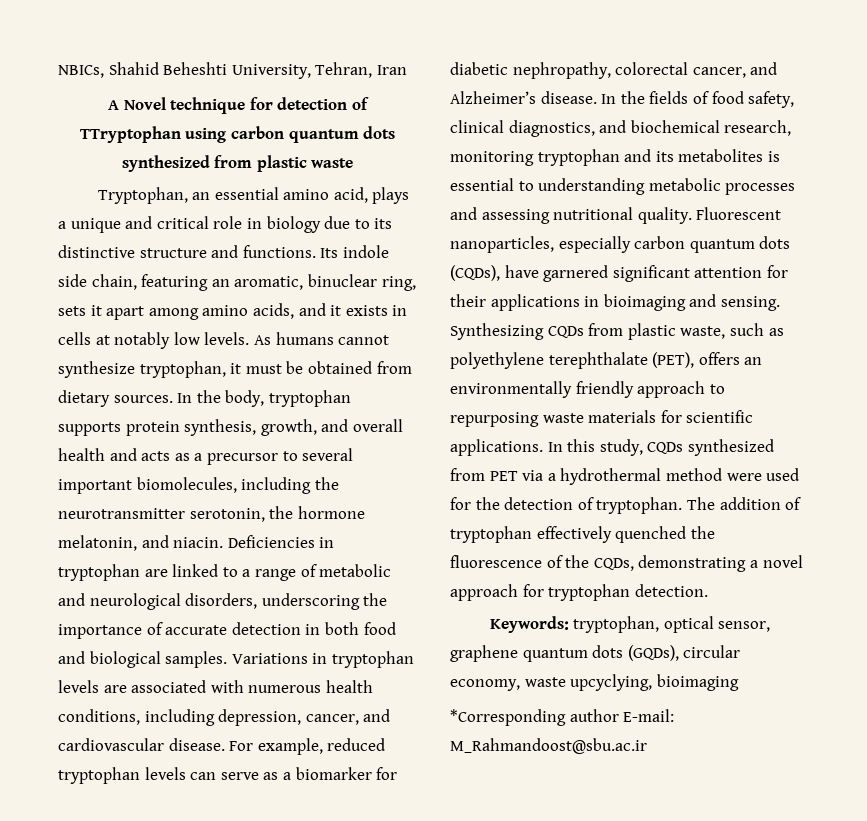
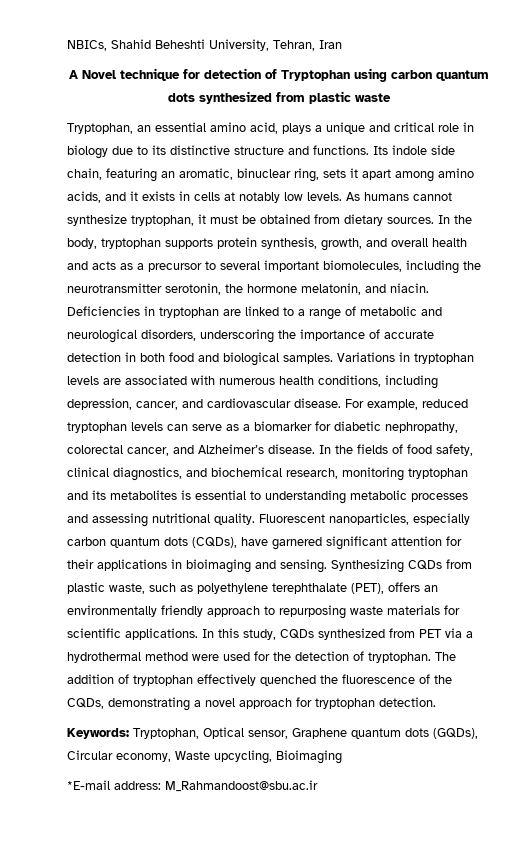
- A Novel technique for detection of TTryptophan using carbon quantum dots synthesized from plastic waste
+ A Novel technique for detection of Tryptophan using carbon quantum dots synthesized from plastic waste
- Keywords: tryptophan, optical sensor, graphene quantum dots (GQDs), circular economy, waste upcyclying, bioimaging
- *Corresponding author E-mail: M_Rahmandoost@sbu.ac.ir
+ Keywords: Tryptophan, Optical sensor, Graphene quantum dots (GQDs), Circular economy, Waste upcycling, Bioimaging
+ *E-mail address: M_Rahmandoost@sbu.ac.ir

